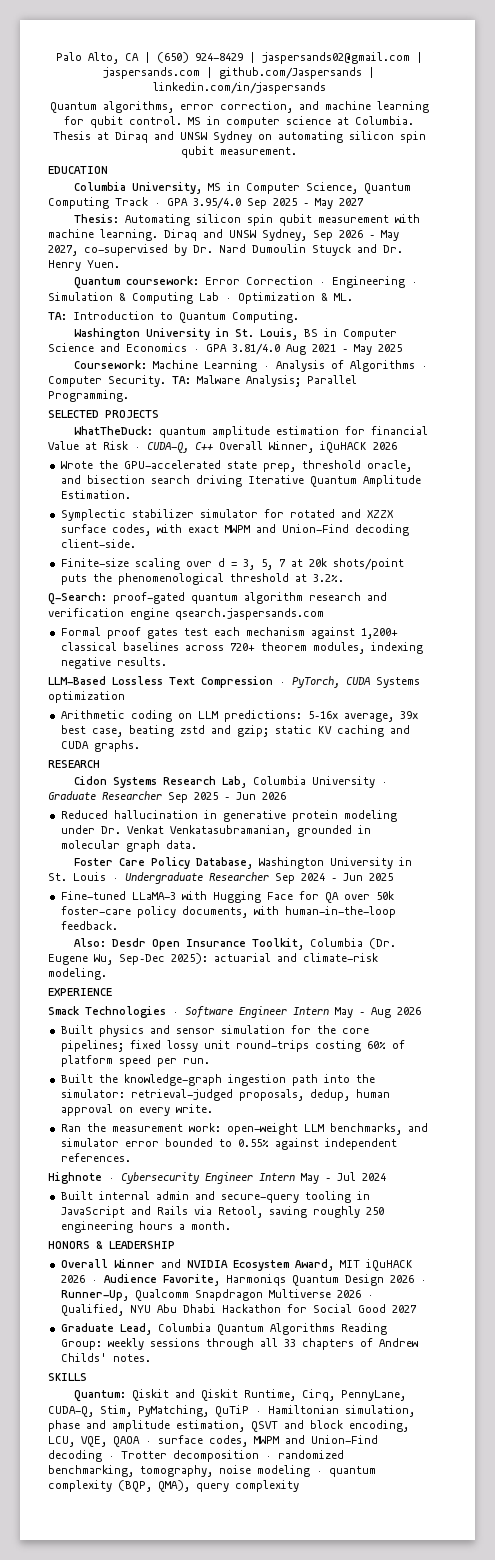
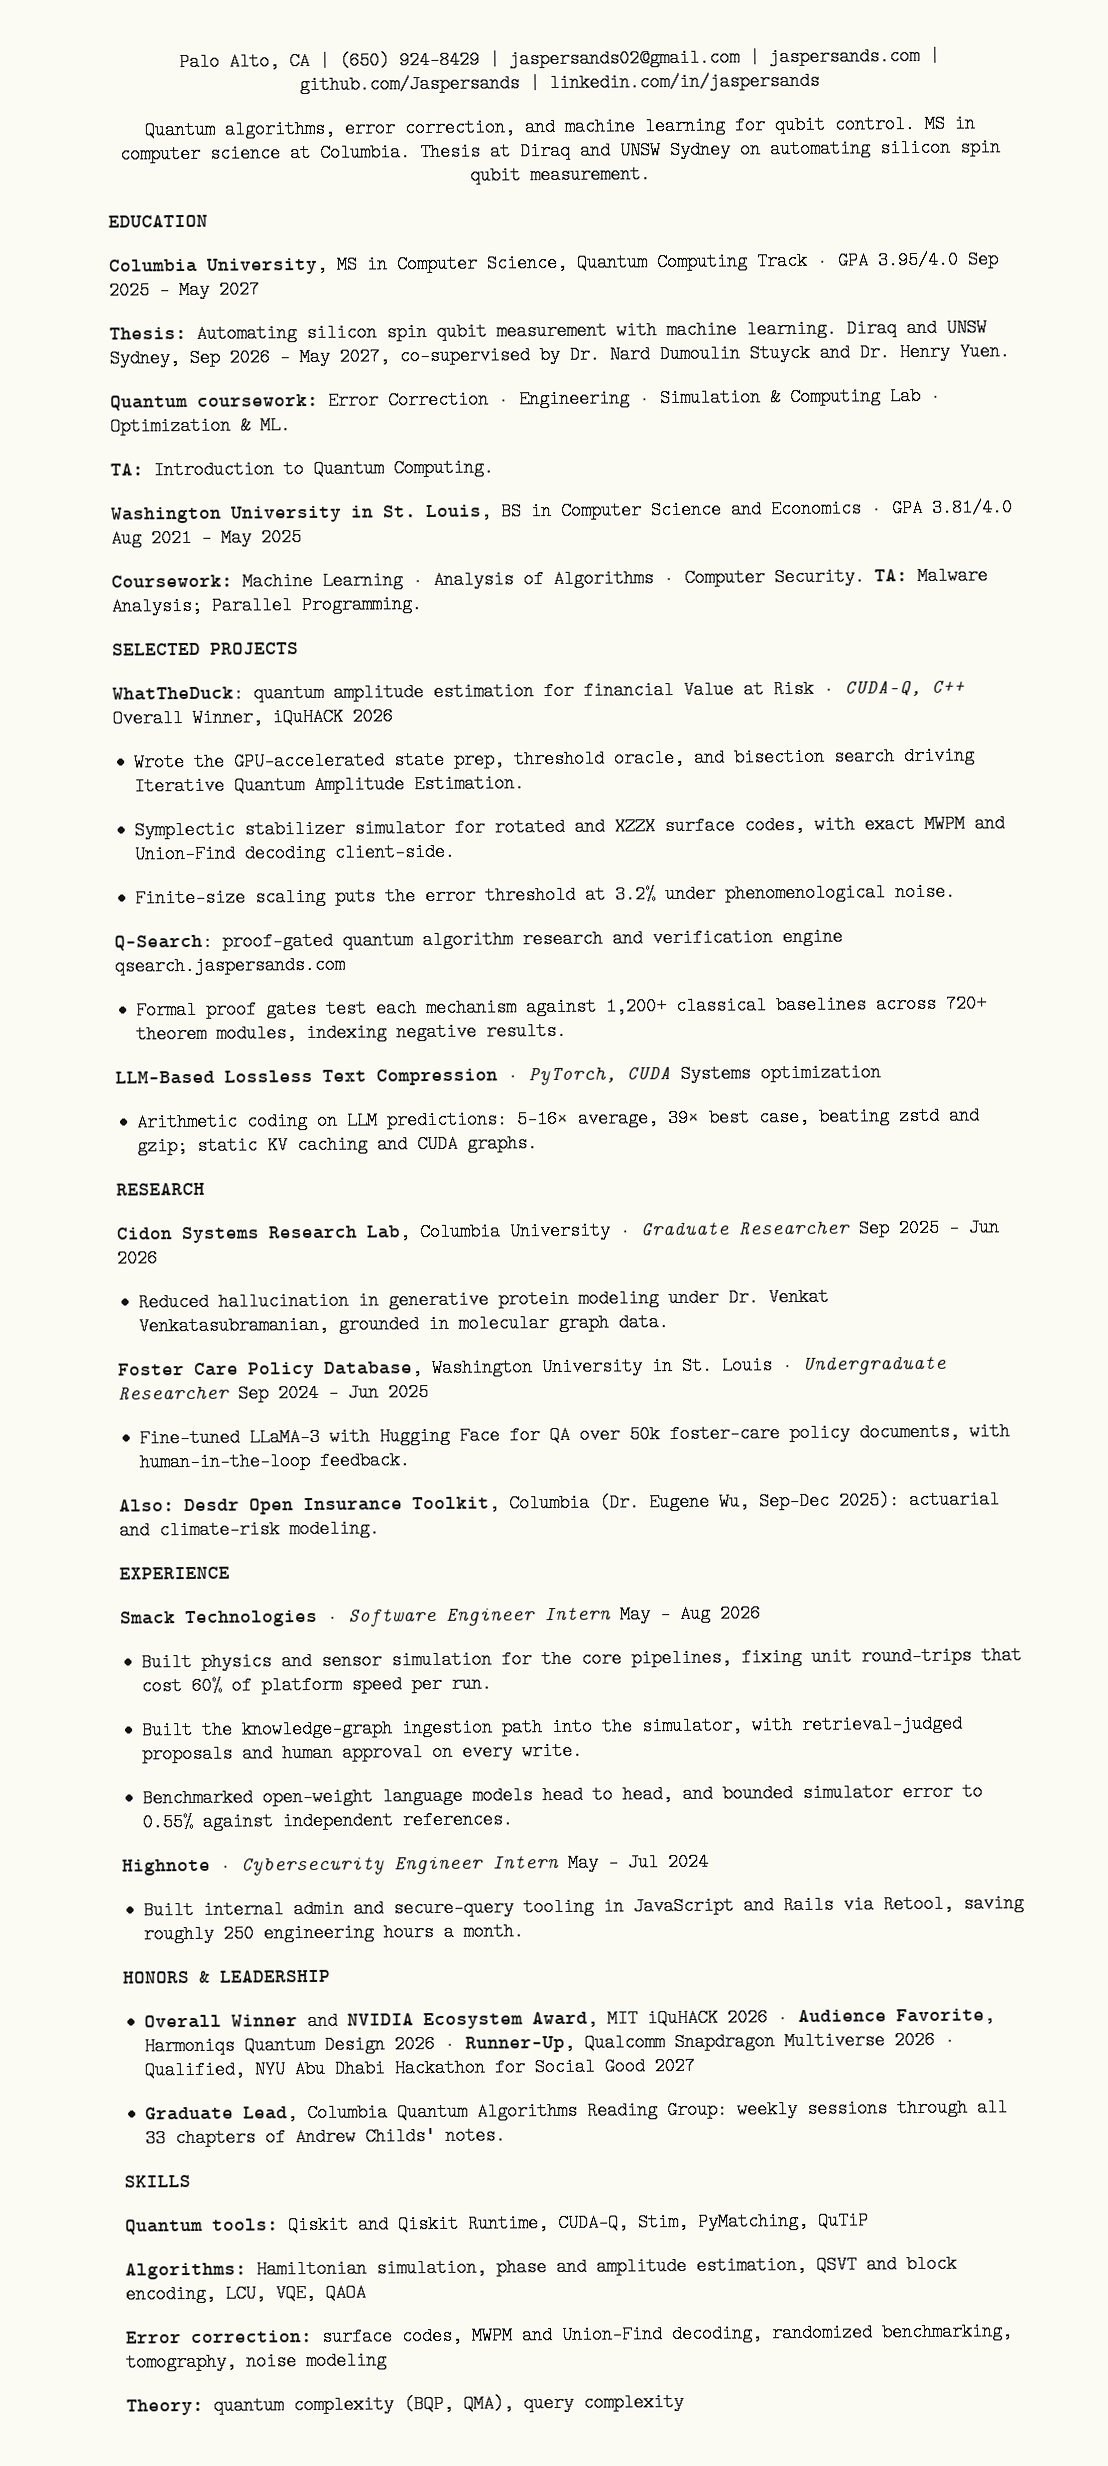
- Finite-size scaling over d = 3, 5, 7 at 20k shots/point puts the phenomenological threshold at 3.2%.
+ Finite-size scaling puts the error threshold at 3.2% under phenomenological noise.
- Built physics and sensor simulation for the core pipelines; fixed lossy unit round-trips costing 60% of platform speed per run.
+ Built physics and sensor simulation for the core pipelines, fixing unit round-trips that cost 60% of platform speed per run.
- Built the knowledge-graph ingestion path into the simulator: retrieval-judged proposals, dedup, human approval on every write.
+ Built the knowledge-graph ingestion path into the simulator, with retrieval-judged proposals and human approval on every write.
- Ran the measurement work: open-weight LLM benchmarks, and simulator error bounded to 0.55% against independent references.
+ Benchmarked open-weight language models head to head, and bounded simulator error to 0.55% against independent references.
- Quantum: Qiskit and Qiskit Runtime, Cirq, PennyLane, CUDA-Q, Stim, PyMatching, QuTiP · Hamiltonian simulation, phase and amplitude estimation, QSVT and block encoding, LCU, VQE, QAOA · surface codes, MWPM and Union-Find decoding · Trotter decomposition · randomized benchmarking, tomography, noise modeling · quantum complexity (BQP, QMA), query complexity
+ Quantum tools: Qiskit and Qiskit Runtime, CUDA-Q, Stim, PyMatching, QuTiP
+ Algorithms: Hamiltonian simulation, phase and amplitude estimation, QSVT and block encoding, LCU, VQE, QAOA
+ Error correction: surface codes, MWPM and Union-Find decoding, randomized benchmarking, tomography, noise modeling
+ Theory: quantum complexity (BQP, QMA), query complexity

